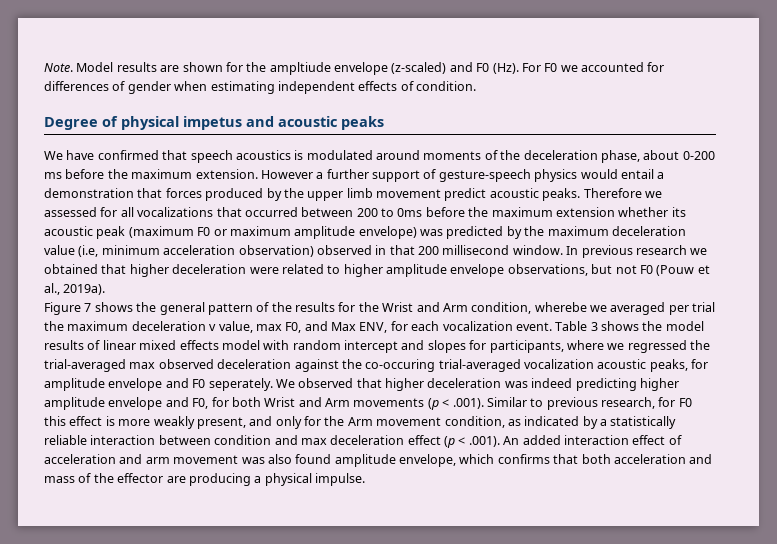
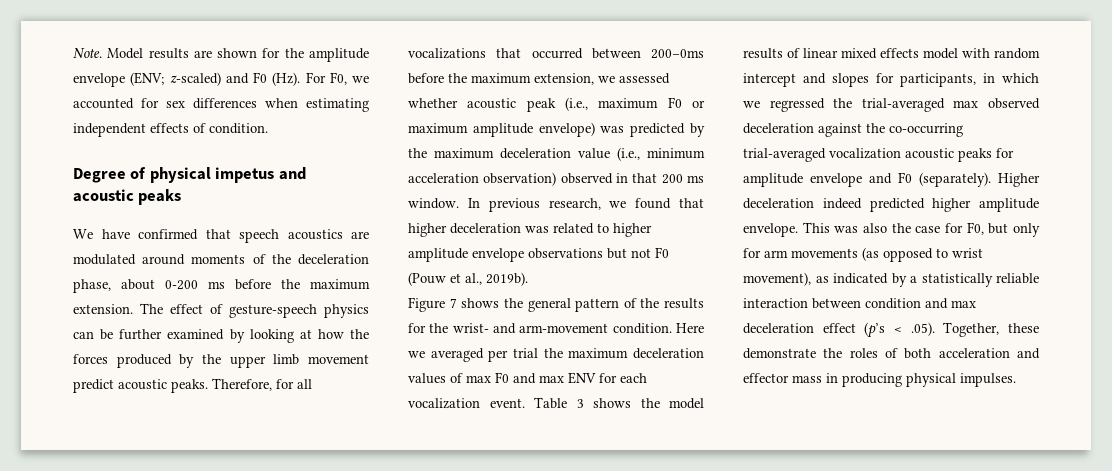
- Model results are shown for the ampltiude envelope (z-scaled) and F0 (Hz). For F0 we accounted for differences of gender when estimating independent effects of condition.
+ Model results are shown for the amplitude envelope (ENV; z-scaled) and F0 (Hz). For F0, we accounted for sex differences when estimating independent effects of condition.
- We have confirmed that speech acoustics is modulated around moments of the deceleration phase, about 0-200 ms before the maximum extension.
+ We have confirmed that speech acoustics are modulated around moments of the deceleration phase, about 0-200 ms before the maximum extension.
- However a further support of gesture-speech physics would entail a demonstration that forces produced by the upper limb movement predict acoustic peaks.
+ The effect of gesture-speech physics can be further examined by looking at how the forces produced by the upper limb movement predict acoustic peaks.
- Therefore we assessed for all vocalizations that occurred between 200 to 0ms before the maximum extension whether its acoustic peak (maximum F0 or maximum amplitude envelope) was predicted by the maximum deceleration value (i.e, minimum acceleration observation) observed in that 200 millisecond window.
+ Therefore, for all vocalizations that occurred between 200–0ms before the maximum extension, we assessed whether acoustic peak (i.e., maximum F0 or maximum amplitude envelope) was predicted by the maximum deceleration value (i.e., minimum acceleration observation) observed in that 200 ms window.
- In previous research we obtained that higher deceleration were related to higher amplitude envelope observations, but not F0 (Pouw et al., 2019a).
+ In previous research, we found that higher deceleration was related to higher amplitude envelope observations but not F0 (Pouw et al., 2019b).
- Figure 7 shows the general pattern of the results for the Wrist and Arm condition, wherebe we averaged per trial the maximum deceleration v value, max F0, and Max ENV, for each vocalization event.
+ Figure 7 shows the general pattern of the results for the wrist- and arm-movement condition. Here we averaged per trial the maximum deceleration values of max F0 and max ENV for each vocalization event.
- Table 3 shows the model results of linear mixed effects model with random intercept and slopes for participants, where we regressed the trial-averaged max observed deceleration against the co-occuring trial-averaged vocalization acoustic peaks, for amplitude envelope and F0 seperately. We observed that higher deceleration was indeed predicting higher amplitude envelope and F0, for both Wrist and Arm movements (p < .001). Similar to previous research, for F0 this effect is more weakly present, and only for the Arm movement condition, as indicated by a statistically reliable interaction between condition and max deceleration effect (p < .001). An added interaction effect of acceleration and arm movement was also found amplitude envelope, which confirms that both acceleration and mass of the effector are producing a physical impulse.
+ Table 3 shows the model results of linear mixed effects model with random intercept and slopes for participants, in which we regressed the trial-averaged max observed deceleration against the co-occurring trial-averaged vocalization acoustic peaks for amplitude envelope and F0 (separately). Higher deceleration indeed predicted higher amplitude envelope. This was also the case for F0, but only for arm movements (as opposed to wrist movement), as indicated by a statistically reliable interaction between condition and max deceleration effect (p’s < .05). Together, these demonstrate the roles of both acceleration and effector mass in producing physical impulses.

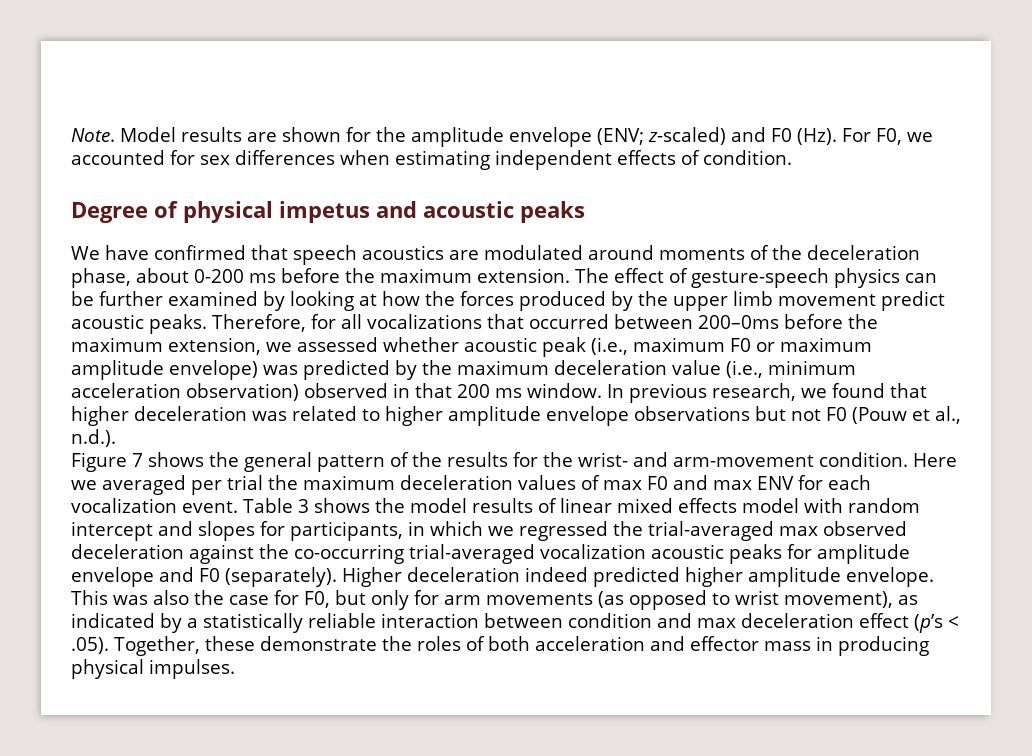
- In previous research, we found that higher deceleration was related to higher amplitude envelope observations but not F0 (Pouw et al., 2019b).
+ In previous research, we found that higher deceleration was related to higher amplitude envelope observations but not F0 (Pouw et al., n.d.).

